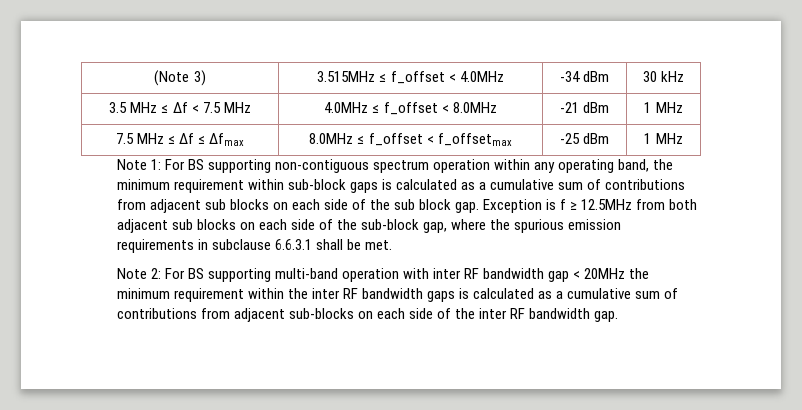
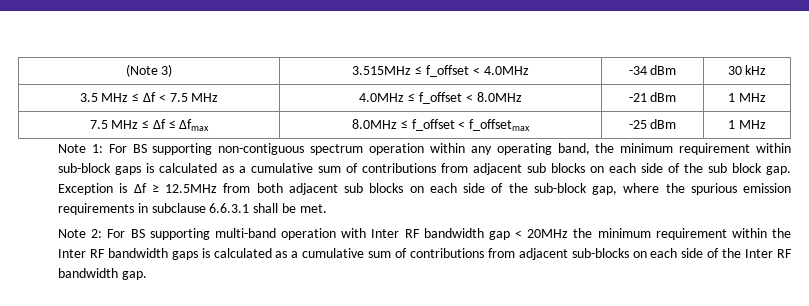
- Exception is f ≥ 12.5MHz from both adjacent sub blocks on each side of the sub-block gap, where the spurious emission requirements in subclause 6.6.3.1 shall be met.
+ Exception is Δf ≥ 12.5MHz from both adjacent sub blocks on each side of the sub-block gap, where the spurious emission requirements in subclause 6.6.3.1 shall be met.
- Note 2: For BS supporting multi-band operation with inter RF bandwidth gap < 20MHz the minimum requirement within the inter RF bandwidth gaps is calculated as a cumulative sum of contributions from adjacent sub-blocks on each side of the inter RF bandwidth gap.
+ Note 2: For BS supporting multi-band operation with Inter RF bandwidth gap < 20MHz the minimum requirement within the Inter RF bandwidth gaps is calculated as a cumulative sum of contributions from adjacent sub-blocks on each side of the Inter RF bandwidth gap.

